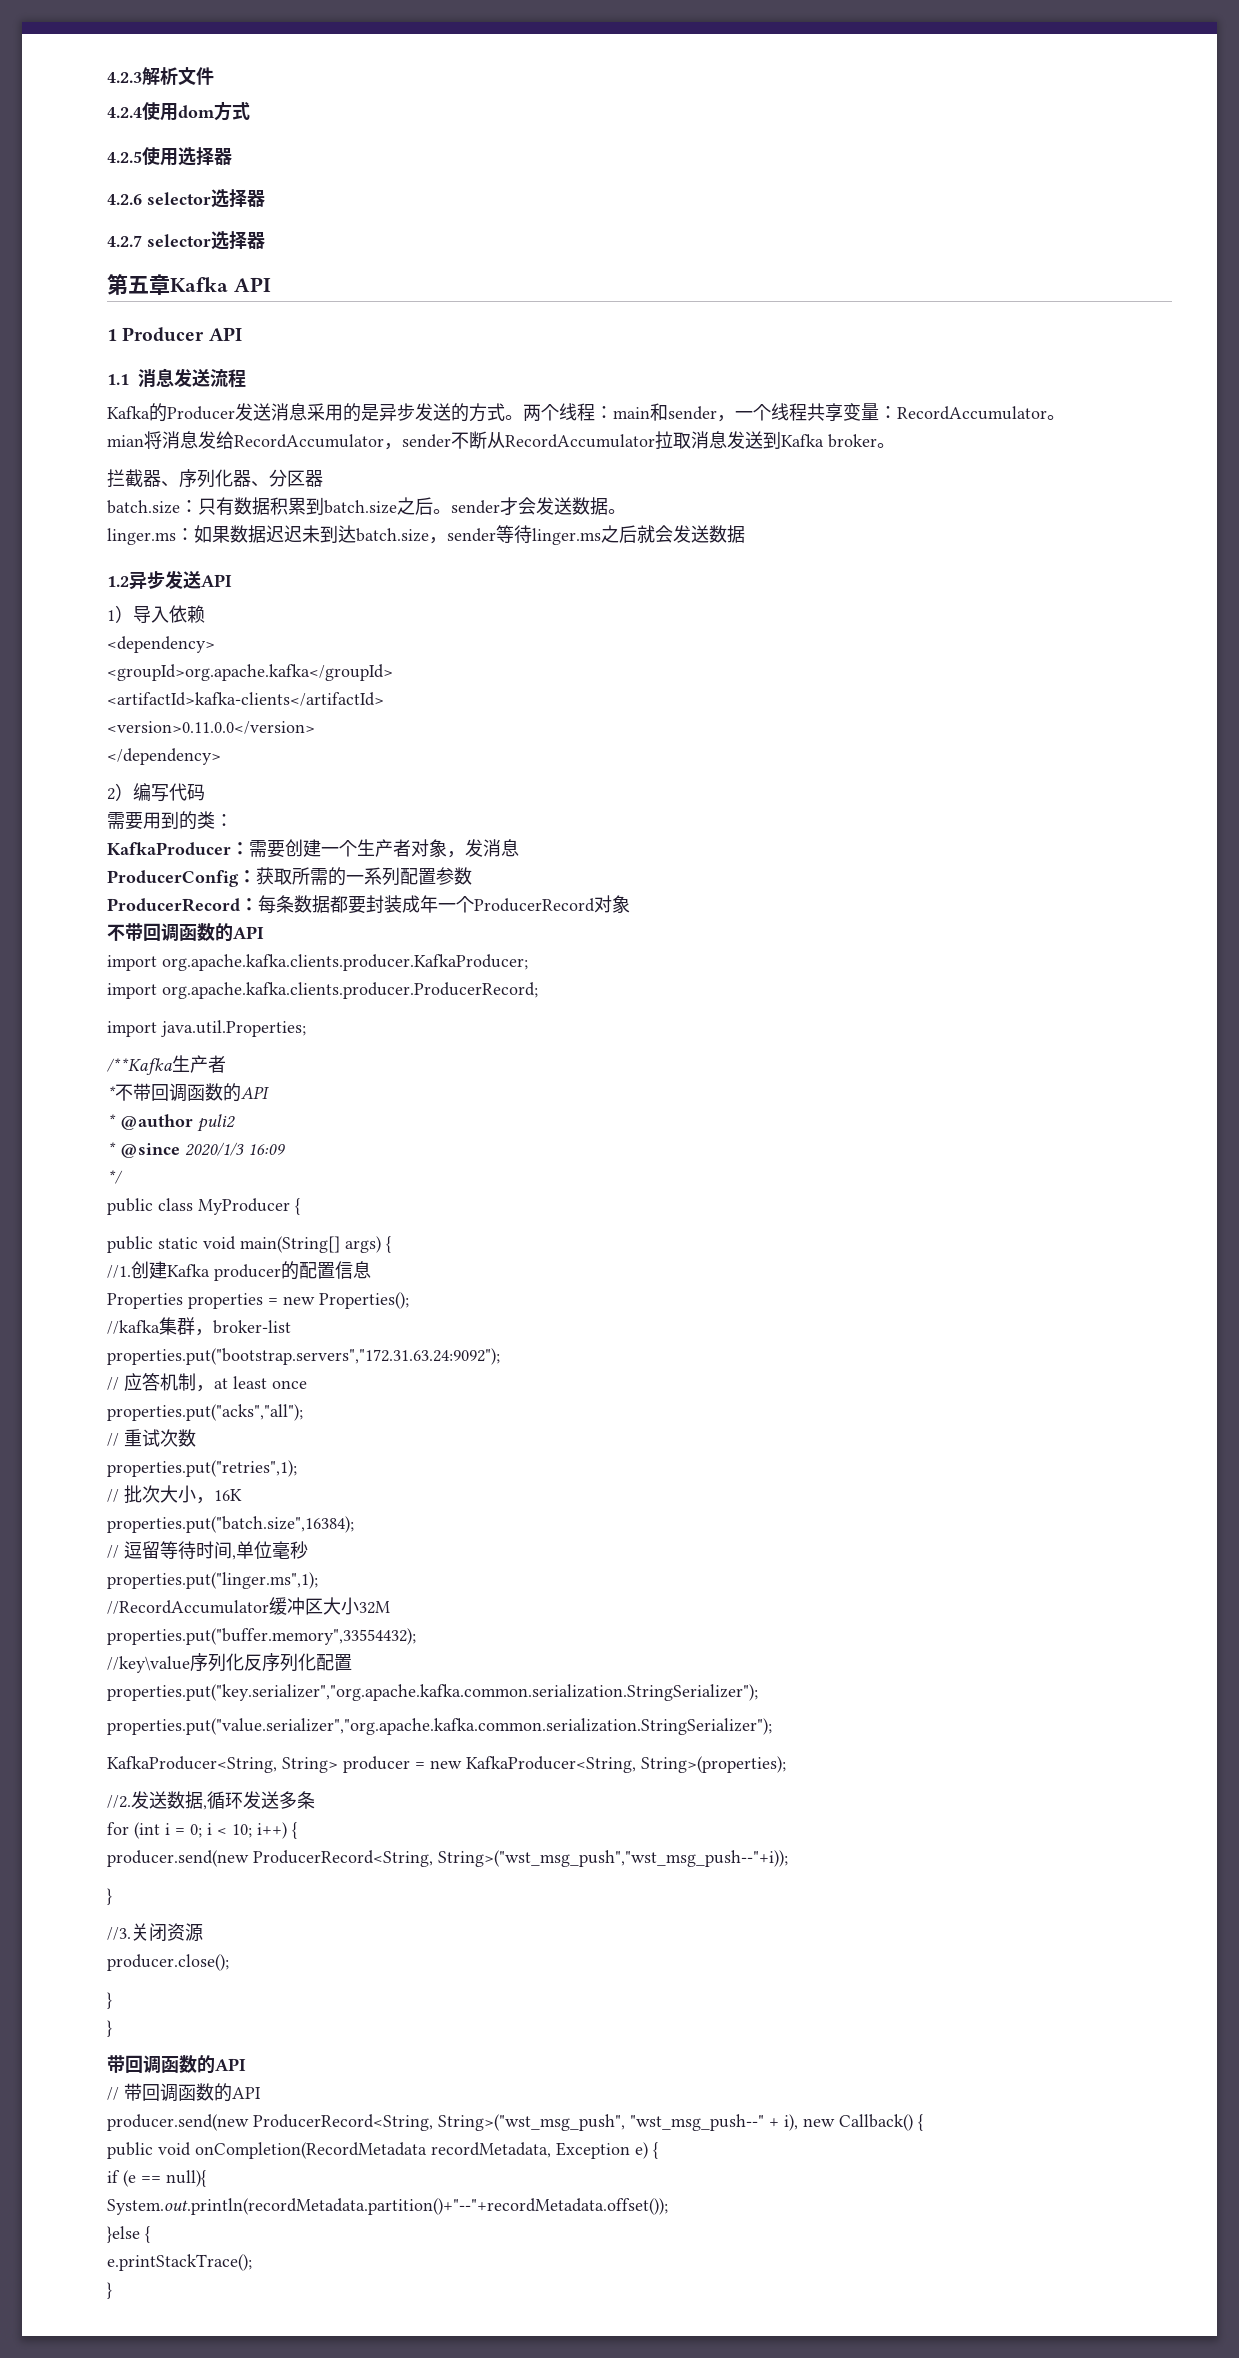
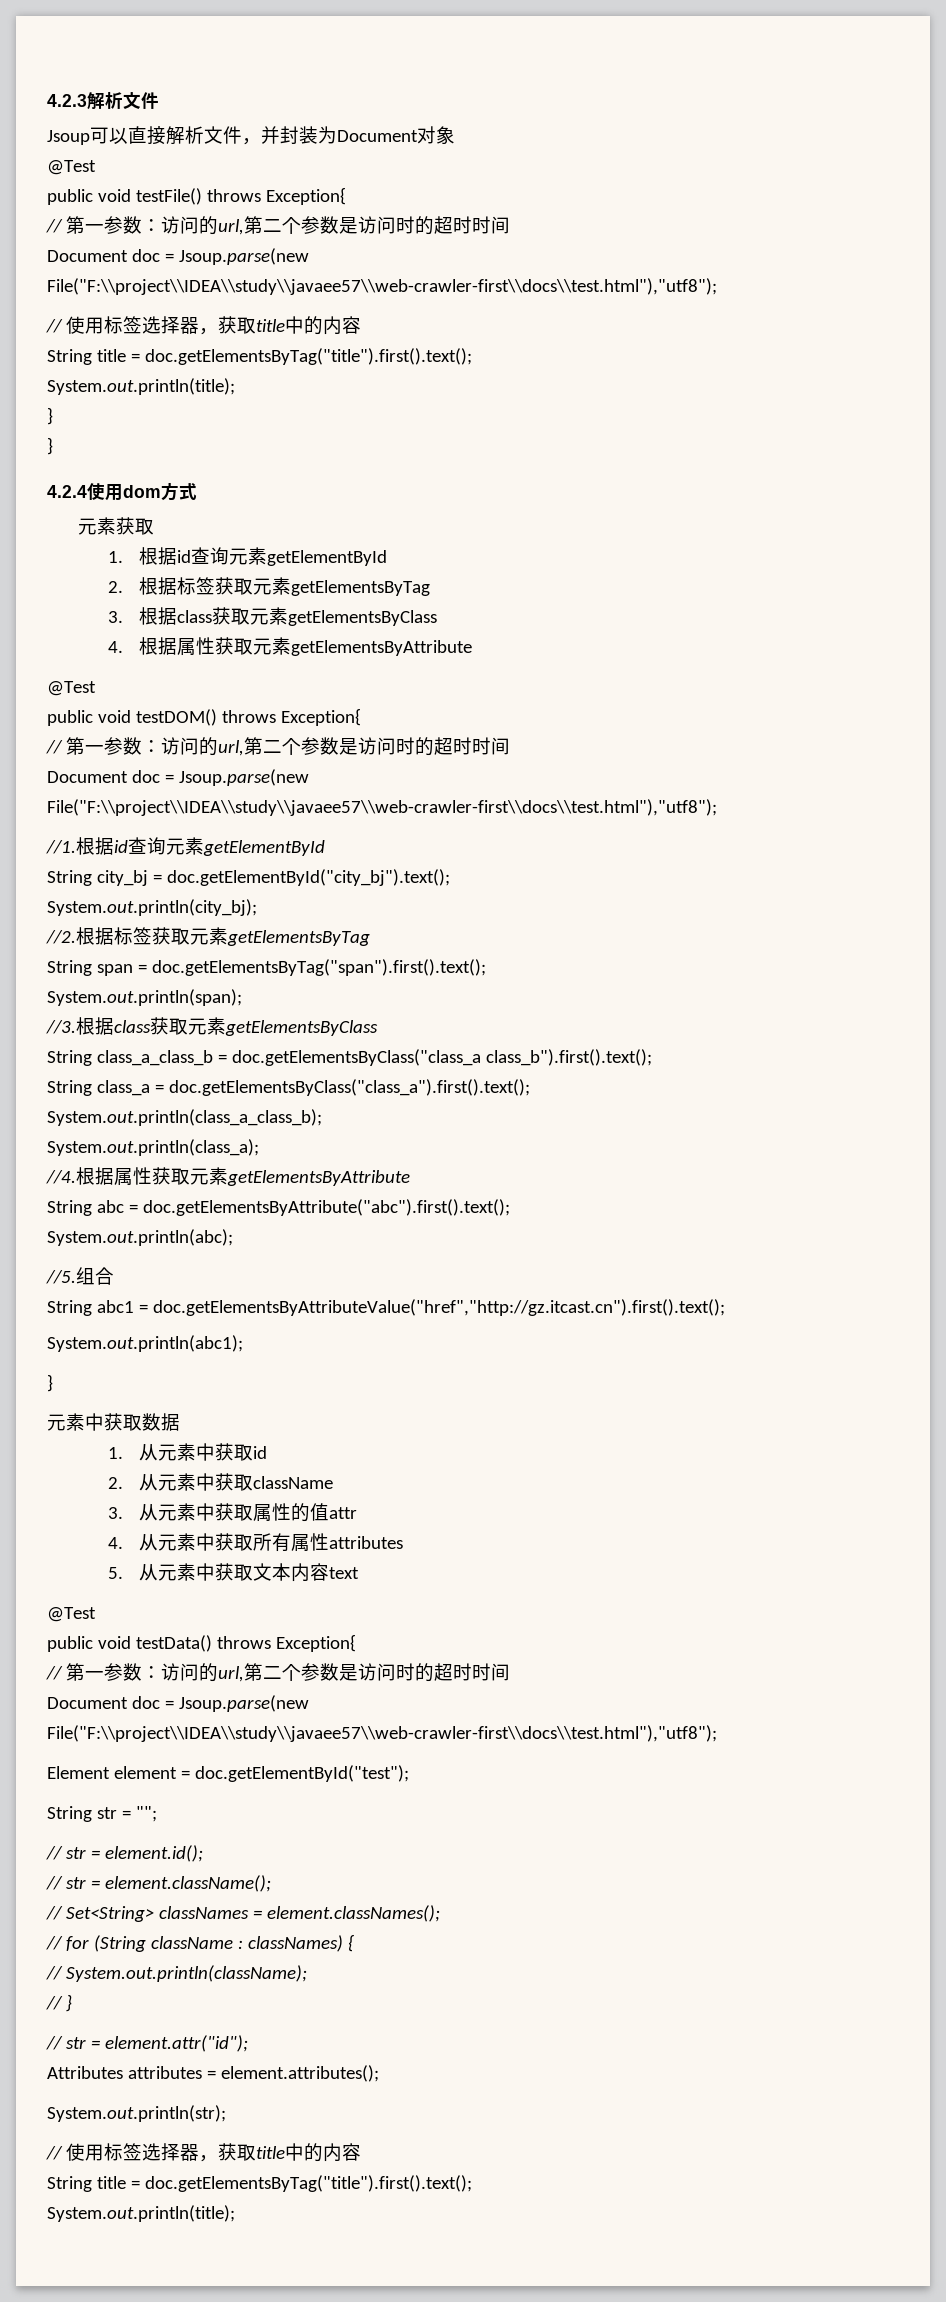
- 4.2.4使用dom方式
- 4.2.5使用选择器
- 4.2.6 selector选择器
- 4.2.7 selector选择器
- 第五章Kafka API
- 1 Producer API
- 1.1消息发送流程
- Kafka的Producer发送消息采用的是异步发送的方式。两个线程：main和sender，一个线程共享变量：RecordAccumulator。
- mian将消息发给RecordAccumulator，sender不断从RecordAccumulator拉取消息发送到Kafka broker。
- 拦截器、序列化器、分区器
- batch.size：只有数据积累到batch.size之后。sender才会发送数据。
- linger.ms：如果数据迟迟未到达batch.size，sender等待linger.ms之后就会发送数据
- 1.2异步发送API
- 1）导入依赖
- <dependency>
- <groupId>org.apache.kafka</groupId>
- <artifactId>kafka-clients</artifactId>
- <version>0.11.0.0</version>
- </dependency>
- 2）编写代码
- 需要用到的类：
- KafkaProducer：需要创建一个生产者对象，发消息
- ProducerConfig：获取所需的一系列配置参数
- ProducerRecord：每条数据都要封装成年一个ProducerRecord对象
- 不带回调函数的API
- import org.apache.kafka.clients.producer.KafkaProducer;
- import org.apache.kafka.clients.producer.ProducerRecord;
- import java.util.Properties;
- /**Kafka生产者
- *不带回调函数的API
- * @author puli2
- * @since 2020/1/3 16:09
- */
- public class MyProducer {
- public static void main(String[] args) {
- //1.创建Kafka producer的配置信息
- Properties properties = new Properties();
- //kafka集群，broker-list
- properties.put("bootstrap.servers","172.31.63.24:9092");
- // 应答机制，at least once
- properties.put("acks","all");
- // 重试次数
- properties.put("retries",1);
- // 批次大小，16K
- properties.put("batch.size",16384);
- // 逗留等待时间,单位毫秒
- properties.put("linger.ms",1);
- //RecordAccumulator缓冲区大小32M
- properties.put("buffer.memory",33554432);
- //key\value序列化反序列化配置
- properties.put("key.serializer","org.apache.kafka.common.serialization.StringSerializer");
- properties.put("value.serializer","org.apache.kafka.common.serialization.StringSerializer");
- KafkaProducer<String, String> producer = new KafkaProducer<String, String>(properties);
- //2.发送数据,循环发送多条
- for (int i = 0; i < 10; i++) {
- producer.send(new ProducerRecord<String, String>("wst_msg_push","wst_msg_push--"+i));
- }
- //3.关闭资源
- producer.close();
+ Jsoup可以直接解析文件，并封装为Document对象
+ @Test
+ public void testFile() throws Exception{
+ // 第一参数：访问的url,第二个参数是访问时的超时时间
+ Document doc = Jsoup.parse(new File("F:\\project\\IDEA\\study\\javaee57\\web-crawler-first\\docs\\test.html"),"utf8");
+ // 使用标签选择器，获取title中的内容
+ String title = doc.getElementsByTag("title").first().text();
+ System.out.println(title);
  }
  }
- 带回调函数的API
- // 带回调函数的API
- producer.send(new ProducerRecord<String, String>("wst_msg_push", "wst_msg_push--" + i), new Callback() {
- public void onCompletion(RecordMetadata recordMetadata, Exception e) {
- if (e == null){
- System.out.println(recordMetadata.partition()+"--"+recordMetadata.offset());
- }else {
- e.printStackTrace();
+ 4.2.4使用dom方式
+ 元素获取
+ 1.根据id查询元素getElementById
+ 2.根据标签获取元素getElementsByTag
+ 3.根据class获取元素getElementsByClass
+ 4.根据属性获取元素getElementsByAttribute
+ @Test
+ public void testDOM() throws Exception{
+ // 第一参数：访问的url,第二个参数是访问时的超时时间
+ Document doc = Jsoup.parse(new File("F:\\project\\IDEA\\study\\javaee57\\web-crawler-first\\docs\\test.html"),"utf8");
+ //1.根据id查询元素getElementById
+ String city_bj = doc.getElementById("city_bj").text();
+ System.out.println(city_bj);
+ //2.根据标签获取元素getElementsByTag
+ String span = doc.getElementsByTag("span").first().text();
+ System.out.println(span);
+ //3.根据class获取元素getElementsByClass
+ String class_a_class_b = doc.getElementsByClass("class_a class_b").first().text();
+ String class_a = doc.getElementsByClass("class_a").first().text();
+ System.out.println(class_a_class_b);
+ System.out.println(class_a);
+ //4.根据属性获取元素getElementsByAttribute
+ String abc = doc.getElementsByAttribute("abc").first().text();
+ System.out.println(abc);
+ //5.组合
+ String abc1 = doc.getElementsByAttributeValue("href","http://gz.itcast.cn").first().text();
+ System.out.println(abc1);
  }
+ 元素中获取数据
+ 1.从元素中获取id
+ 2.从元素中获取className
+ 3.从元素中获取属性的值attr
+ 4.从元素中获取所有属性attributes
+ 5.从元素中获取文本内容text
+ @Test
+ public void testData() throws Exception{
+ // 第一参数：访问的url,第二个参数是访问时的超时时间
+ Document doc = Jsoup.parse(new File("F:\\project\\IDEA\\study\\javaee57\\web-crawler-first\\docs\\test.html"),"utf8");
+ Element element = doc.getElementById("test");
+ String str = "";
+ // str = element.id();
+ // str = element.className();
+ // Set<String> classNames = element.classNames();
+ // for (String className : classNames) {
+ // System.out.println(className);
+ // }
+ // str = element.attr("id");
+ Attributes attributes = element.attributes();
+ System.out.println(str);
+ // 使用标签选择器，获取title中的内容
+ String title = doc.getElementsByTag("title").first().text();
+ System.out.println(title);

